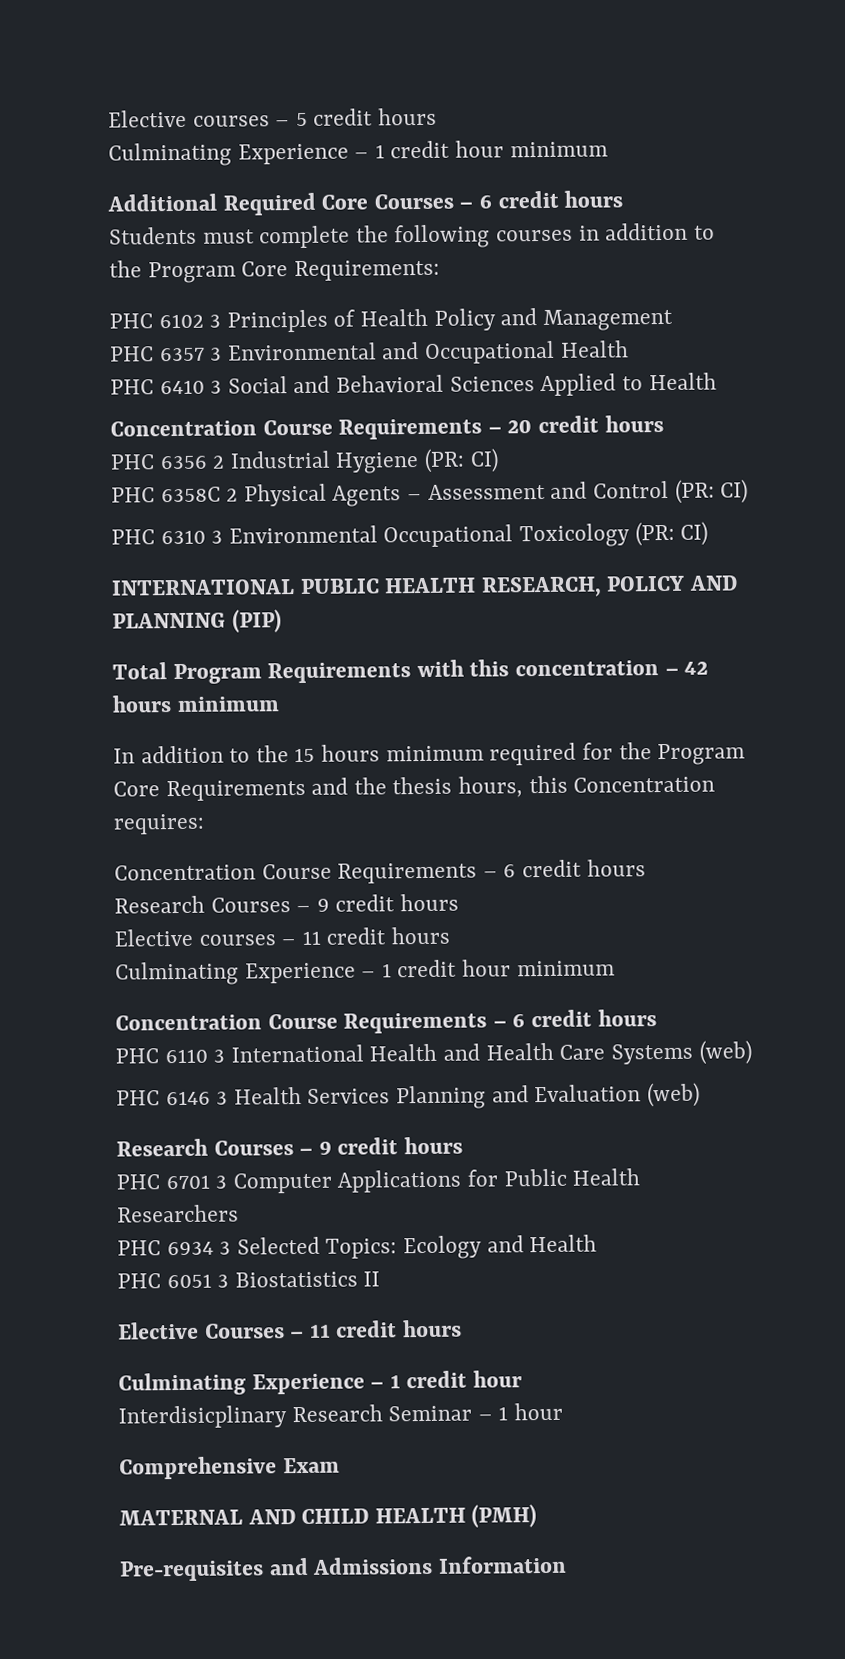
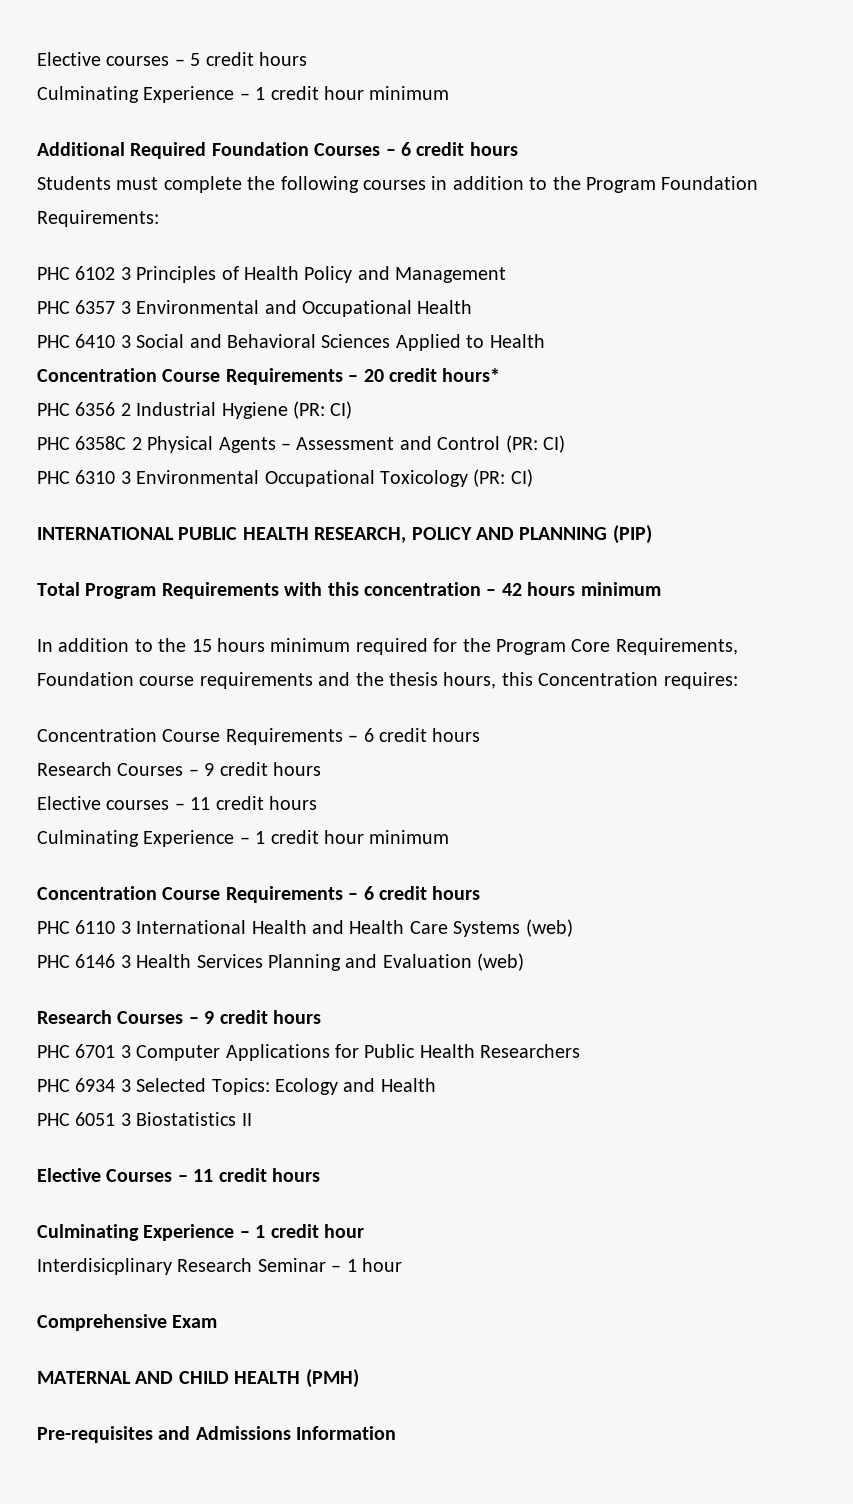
- Additional Required Core Courses – 6 credit hours
+ Additional Required Foundation Courses – 6 credit hours
- Students must complete the following courses in addition to the Program Core Requirements:
+ Students must complete the following courses in addition to the Program Foundation Requirements:
- Concentration Course Requirements – 20 credit hours
+ Concentration Course Requirements – 20 credit hours*
- In addition to the 15 hours minimum required for the Program Core Requirements and the thesis hours, this Concentration requires:
+ In addition to the 15 hours minimum required for the Program Core Requirements, Foundation course requirements and the thesis hours, this Concentration requires:

